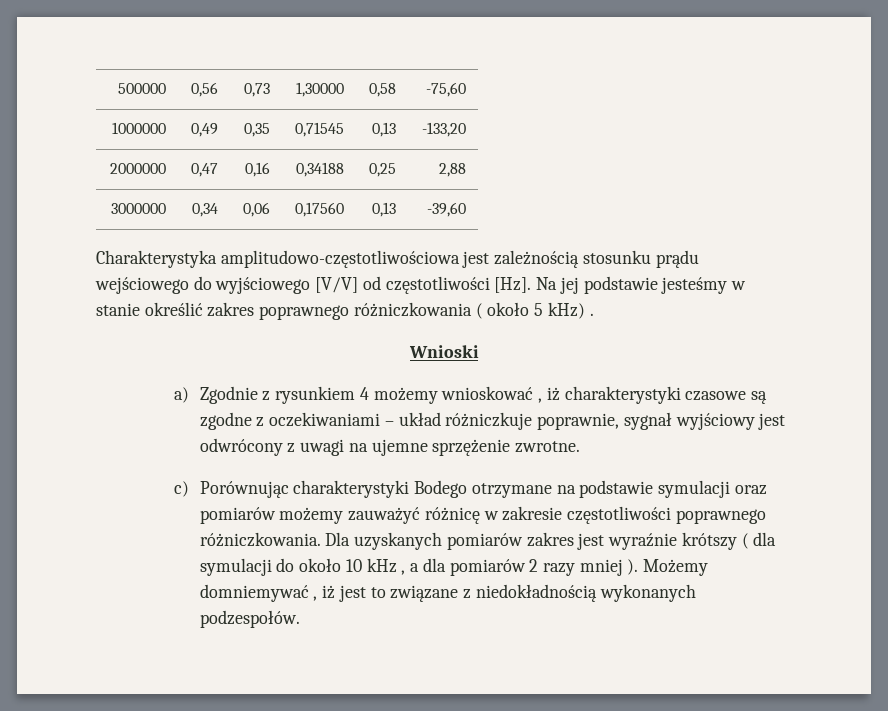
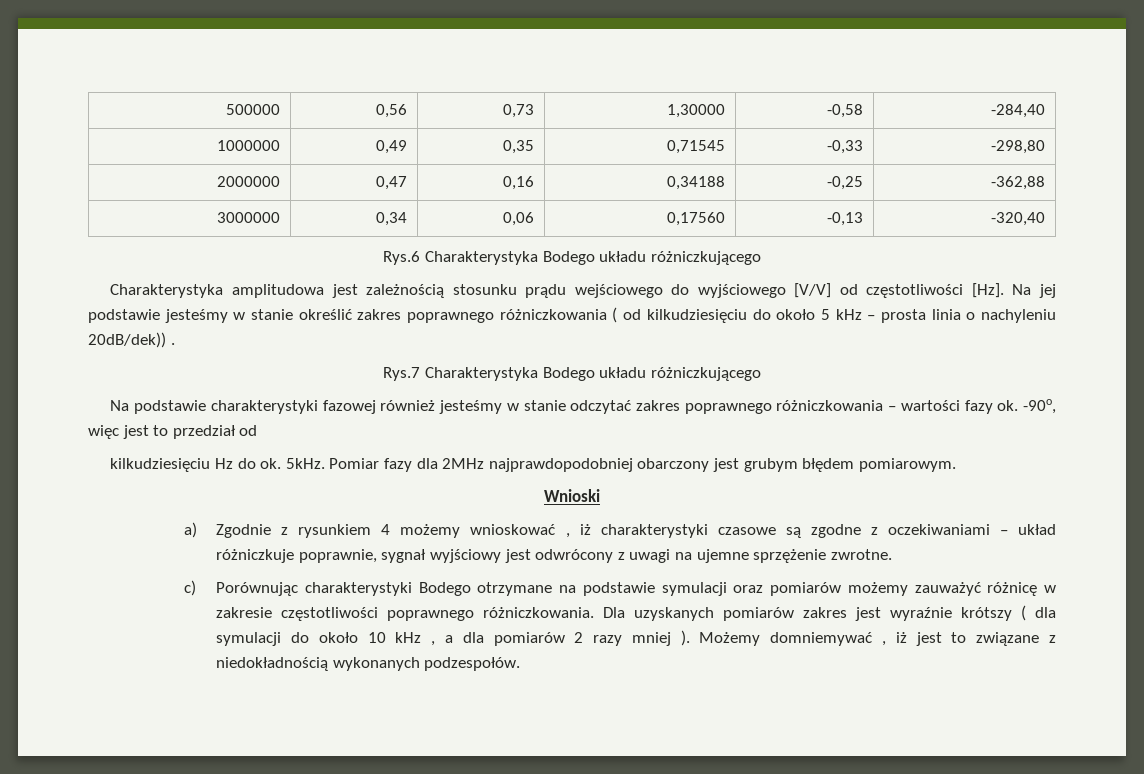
- 500000 | 0,56 | 0,73 | 1,30000 | 0,58 | -75,60
+ 500000 | 0,56 | 0,73 | 1,30000 | -0,58 | -284,40
- 1000000 | 0,49 | 0,35 | 0,71545 | 0,13 | -133,20
+ 1000000 | 0,49 | 0,35 | 0,71545 | -0,33 | -298,80
- 2000000 | 0,47 | 0,16 | 0,34188 | 0,25 | 2,88
+ 2000000 | 0,47 | 0,16 | 0,34188 | -0,25 | -362,88
- 3000000 | 0,34 | 0,06 | 0,17560 | 0,13 | -39,60
- Charakterystyka amplitudowo-częstotliwościowa jest zależnością stosunku prądu wejściowego do wyjściowego [V/V] od częstotliwości [Hz]. Na jej podstawie jesteśmy w stanie określić zakres poprawnego różniczkowania ( około 5 kHz) .
+ 3000000 | 0,34 | 0,06 | 0,17560 | -0,13 | -320,40
+ Rys.6 Charakterystyka Bodego układu różniczkującego
+ Charakterystyka amplitudowa jest zależnością stosunku prądu wejściowego do wyjściowego [V/V] od częstotliwości [Hz]. Na jej podstawie jesteśmy w stanie określić zakres poprawnego różniczkowania ( od kilkudziesięciu do około 5 kHz – prosta linia o nachyleniu 20dB/dek)) .
+ Rys.7 Charakterystyka Bodego układu różniczkującego
+ Na podstawie charakterystyki fazowej również jesteśmy w stanie odczytać zakres poprawnego różniczkowania – wartości fazy ok. -90o, więc jest to przedział od
+ kilkudziesięciu Hz do ok. 5kHz. Pomiar fazy dla 2MHz najprawdopodobniej obarczony jest grubym błędem pomiarowym.

